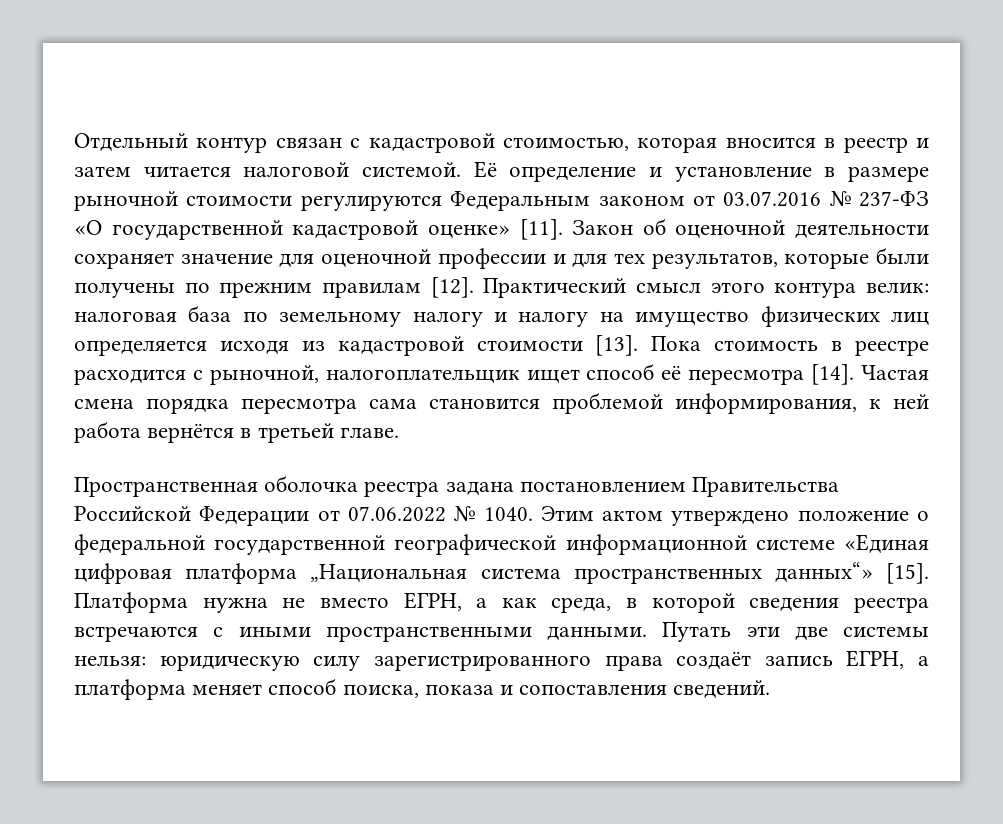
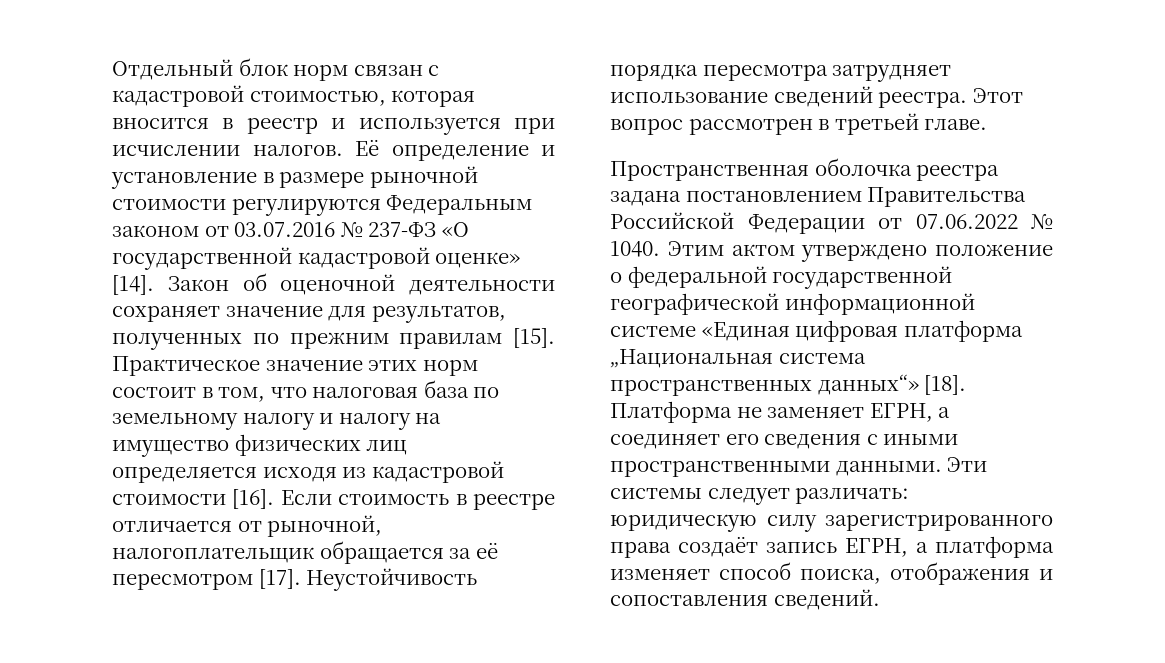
- Отдельный контур связан с кадастровой стоимостью, которая вносится в реестр и затем читается налоговой системой.
+ Отдельный блок норм связан с кадастровой стоимостью, которая вносится в реестр и используется при исчислении налогов.
- Её определение и установление в размере рыночной стоимости регулируются Федеральным законом от 03.07.2016 № 237-ФЗ «О государственной кадастровой оценке» [11].
+ Её определение и установление в размере рыночной стоимости регулируются Федеральным законом от 03.07.2016 № 237-ФЗ «О государственной кадастровой оценке» [14].
- Закон об оценочной деятельности сохраняет значение для оценочной профессии и для тех результатов, которые были получены по прежним правилам [12]. Практический смысл этого контура велик: налоговая база по земельному налогу и налогу на имущество физических лиц определяется исходя из кадастровой стоимости [13]. Пока стоимость в реестре расходится с рыночной, налогоплательщик ищет способ её пересмотра [14]. Частая смена порядка пересмотра сама становится проблемой информирования, к ней работа вернётся в третьей главе.
+ Закон об оценочной деятельности сохраняет значение для результатов, полученных по прежним правилам [15]. Практическое значение этих норм состоит в том, что налоговая база по земельному налогу и налогу на имущество физических лиц определяется исходя из кадастровой стоимости [16]. Если стоимость в реестре отличается от рыночной, налогоплательщик обращается за её пересмотром [17]. Неустойчивость порядка пересмотра затрудняет использование сведений реестра. Этот вопрос рассмотрен в третьей главе.
- Этим актом утверждено положение о федеральной государственной географической информационной системе «Единая цифровая платформа „Национальная система пространственных данных“» [15]. Платформа нужна не вместо ЕГРН, а как среда, в которой сведения реестра встречаются с иными пространственными данными. Путать эти две системы нельзя: юридическую силу зарегистрированного права создаёт запись ЕГРН, а платформа меняет способ поиска, показа и сопоставления сведений.
+ Этим актом утверждено положение о федеральной государственной географической информационной системе «Единая цифровая платформа „Национальная система пространственных данных“» [18]. Платформа не заменяет ЕГРН, а соединяет его сведения с иными пространственными данными. Эти системы следует различать: юридическую силу зарегистрированного права создаёт запись ЕГРН, а платформа изменяет способ поиска, отображения и сопоставления сведений.

